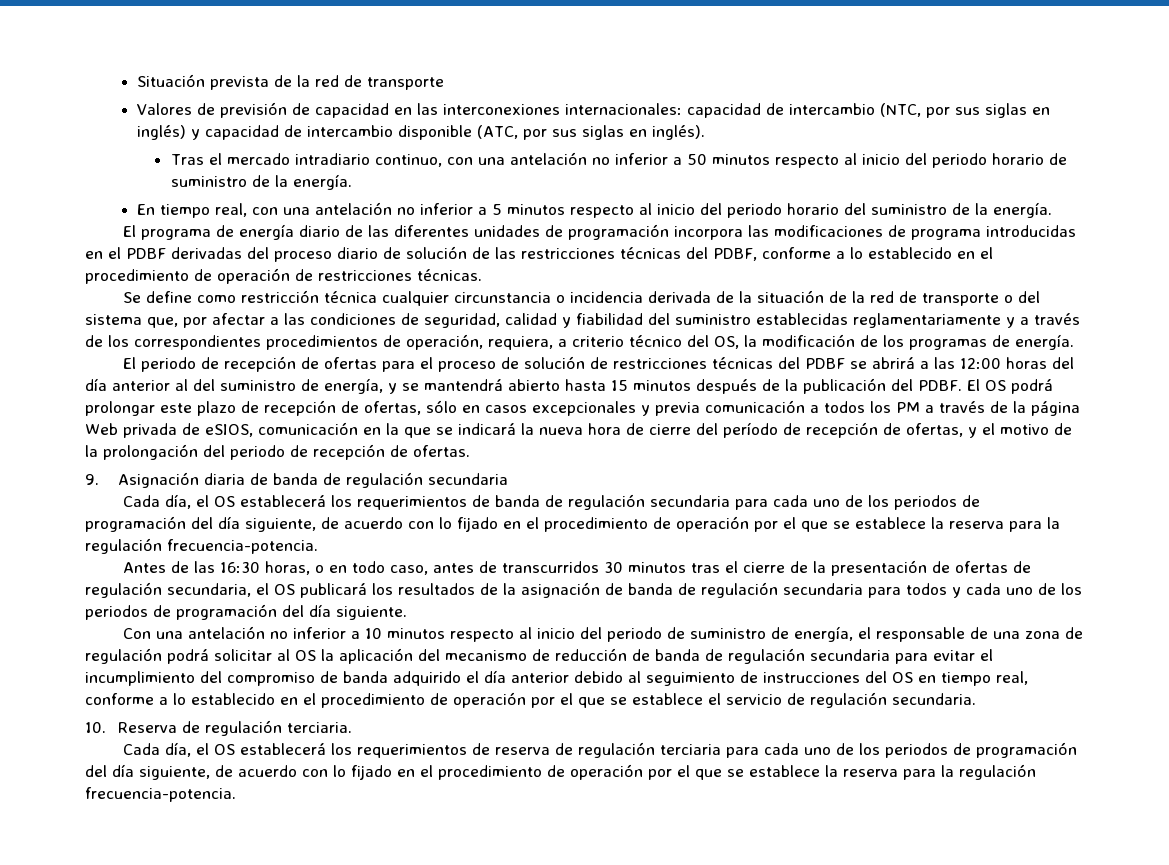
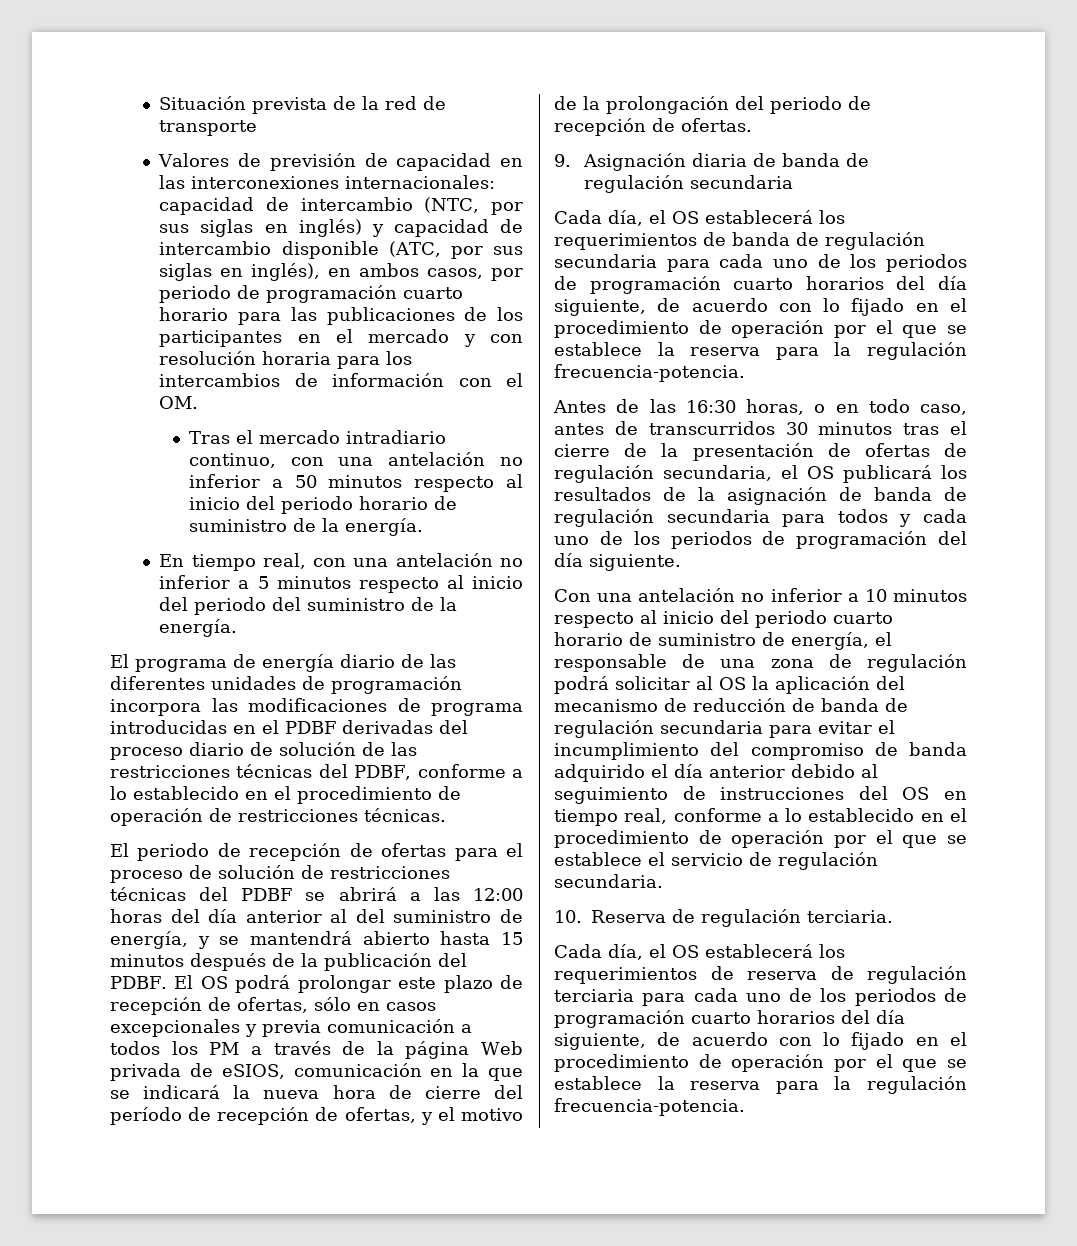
- Valores de previsión de capacidad en las interconexiones internacionales: capacidad de intercambio (NTC, por sus siglas en inglés) y capacidad de intercambio disponible (ATC, por sus siglas en inglés).
+ Valores de previsión de capacidad en las interconexiones internacionales: capacidad de intercambio (NTC, por sus siglas en inglés) y capacidad de intercambio disponible (ATC, por sus siglas en inglés), en ambos casos, por periodo de programación cuarto horario para las publicaciones de los participantes en el mercado y con resolución horaria para los intercambios de información con el OM.
- En tiempo real, con una antelación no inferior a 5 minutos respecto al inicio del periodo horario del suministro de la energía.
+ En tiempo real, con una antelación no inferior a 5 minutos respecto al inicio del periodo del suministro de la energía.
- Se define como restricción técnica cualquier circunstancia o incidencia derivada de la situación de la red de transporte o del sistema que, por afectar a las condiciones de seguridad, calidad y fiabilidad del suministro establecidas reglamentariamente y a través de los correspondientes procedimientos de operación, requiera, a criterio técnico del OS, la modificación de los programas de energía.
- Cada día, el OS establecerá los requerimientos de banda de regulación secundaria para cada uno de los periodos de programación del día siguiente, de acuerdo con lo fijado en el procedimiento de operación por el que se establece la reserva para la regulación frecuencia-potencia.
+ Cada día, el OS establecerá los requerimientos de banda de regulación secundaria para cada uno de los periodos de programación cuarto horarios del día siguiente, de acuerdo con lo fijado en el procedimiento de operación por el que se establece la reserva para la regulación frecuencia-potencia.
- Con una antelación no inferior a 10 minutos respecto al inicio del periodo de suministro de energía, el responsable de una zona de regulación podrá solicitar al OS la aplicación del mecanismo de reducción de banda de regulación secundaria para evitar el incumplimiento del compromiso de banda adquirido el día anterior debido al seguimiento de instrucciones del OS en tiempo real, conforme a lo establecido en el procedimiento de operación por el que se establece el servicio de regulación secundaria.
+ Con una antelación no inferior a 10 minutos respecto al inicio del periodo cuarto horario de suministro de energía, el responsable de una zona de regulación podrá solicitar al OS la aplicación del mecanismo de reducción de banda de regulación secundaria para evitar el incumplimiento del compromiso de banda adquirido el día anterior debido al seguimiento de instrucciones del OS en tiempo real, conforme a lo establecido en el procedimiento de operación por el que se establece el servicio de regulación secundaria.
- Cada día, el OS establecerá los requerimientos de reserva de regulación terciaria para cada uno de los periodos de programación del día siguiente, de acuerdo con lo fijado en el procedimiento de operación por el que se establece la reserva para la regulación frecuencia-potencia.
+ Cada día, el OS establecerá los requerimientos de reserva de regulación terciaria para cada uno de los periodos de programación cuarto horarios del día siguiente, de acuerdo con lo fijado en el procedimiento de operación por el que se establece la reserva para la regulación frecuencia-potencia.

